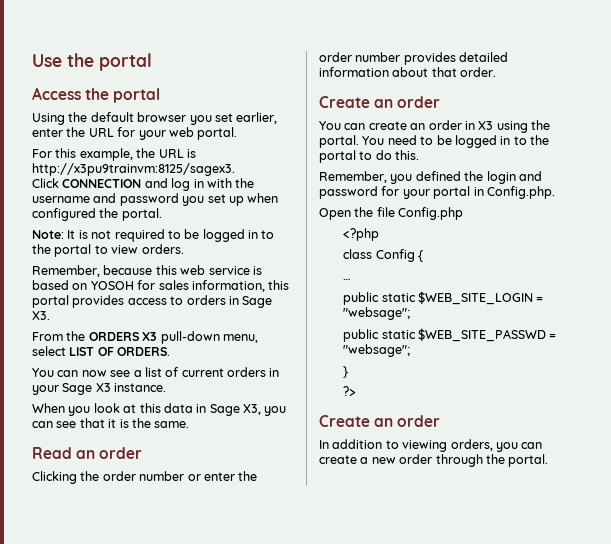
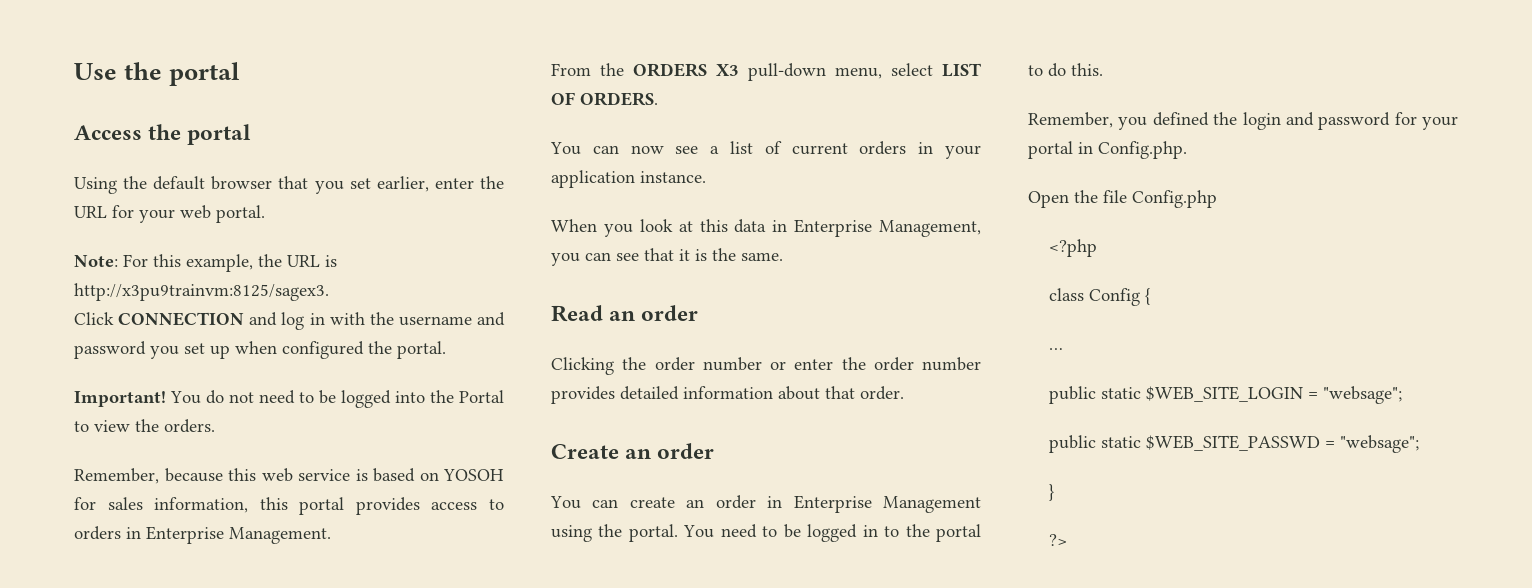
- Using the default browser you set earlier, enter the URL for your web portal.
+ Using the default browser that you set earlier, enter the URL for your web portal.
- For this example, the URL is http://x3pu9trainvm:8125/sagex3.
+ Note: For this example, the URL is http://x3pu9trainvm:8125/sagex3.
- Note: It is not required to be logged in to the portal to view orders.
+ Important! You do not need to be logged into the Portal to view the orders.
- Remember, because this web service is based on YOSOH for sales information, this portal provides access to orders in Sage X3.
+ Remember, because this web service is based on YOSOH for sales information, this portal provides access to orders in Enterprise Management.
- You can now see a list of current orders in your Sage X3 instance.
+ You can now see a list of current orders in your application instance.
- When you look at this data in Sage X3, you can see that it is the same.
+ When you look at this data in Enterprise Management, you can see that it is the same.
- You can create an order in X3 using the portal.
+ You can create an order in Enterprise Management using the portal.
  ?>
- Create an order
- In addition to viewing orders, you can create a new order through the portal.

